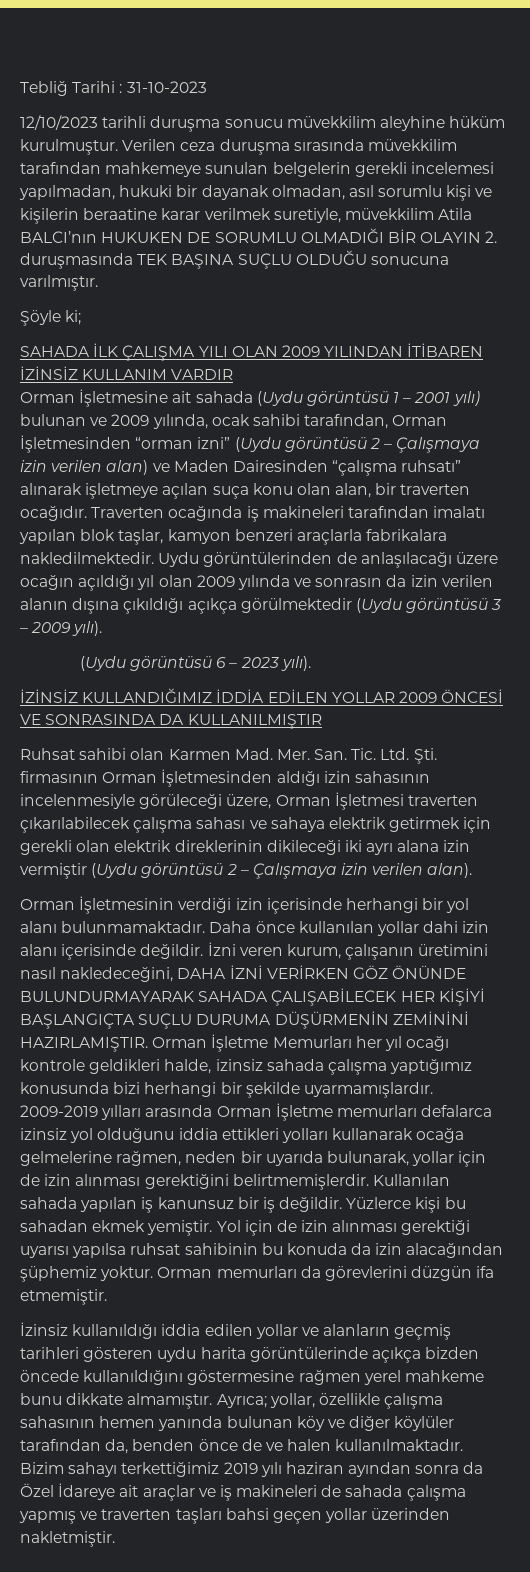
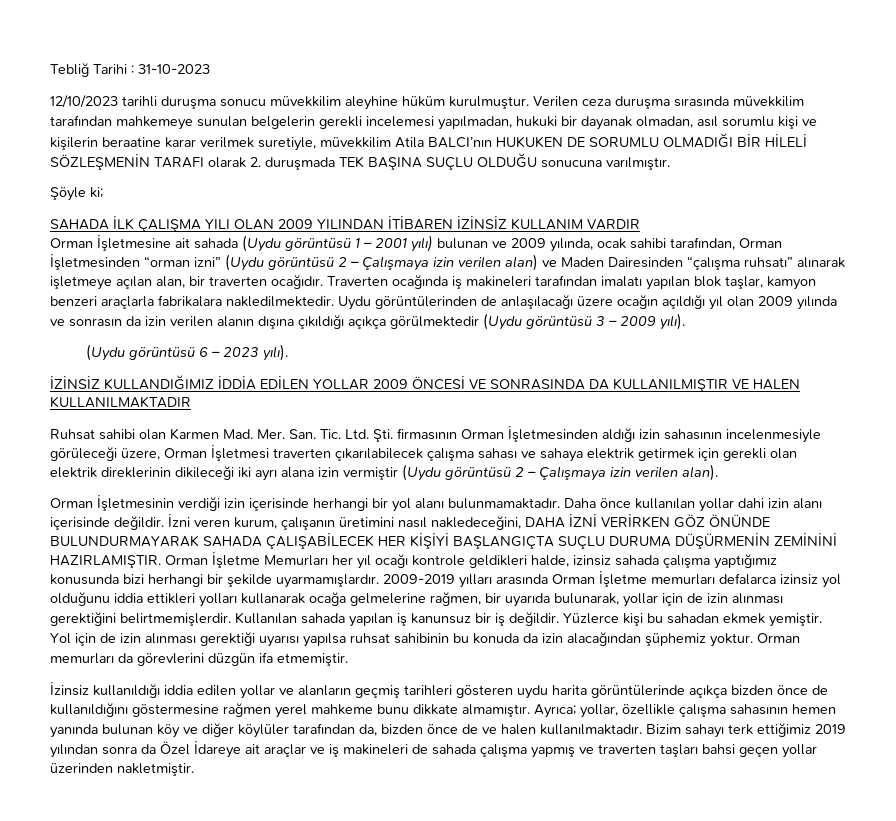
- Verilen ceza duruşma sırasında müvekkilim tarafından mahkemeye sunulan belgelerin gerekli incelemesi yapılmadan, hukuki bir dayanak olmadan, asıl sorumlu kişi ve kişilerin beraatine karar verilmek suretiyle, müvekkilim Atila BALCI’nın HUKUKEN DE SORUMLU OLMADIĞI BİR OLAYIN 2. duruşmasında TEK BAŞINA SUÇLU OLDUĞU sonucuna varılmıştır.
+ Verilen ceza duruşma sırasında müvekkilim tarafından mahkemeye sunulan belgelerin gerekli incelemesi yapılmadan, hukuki bir dayanak olmadan, asıl sorumlu kişi ve kişilerin beraatine karar verilmek suretiyle, müvekkilim Atila BALCI’nın HUKUKEN DE SORUMLU OLMADIĞI BİR HİLELİ SÖZLEŞMENİN TARAFI olarak 2. duruşmada TEK BAŞINA SUÇLU OLDUĞU sonucuna varılmıştır.
- Orman İşletmesine ait sahada (Uydu görüntüsü 1 – 2001 yılı) bulunan ve 2009 yılında, ocak sahibi tarafından, Orman İşletmesinden “orman izni” (Uydu görüntüsü 2 – Çalışmaya izin verilen alan) ve Maden Dairesinden “çalışma ruhsatı” alınarak işletmeye açılan suça konu olan alan, bir traverten ocağıdır.
+ Orman İşletmesine ait sahada (Uydu görüntüsü 1 – 2001 yılı) bulunan ve 2009 yılında, ocak sahibi tarafından, Orman İşletmesinden “orman izni” (Uydu görüntüsü 2 – Çalışmaya izin verilen alan) ve Maden Dairesinden “çalışma ruhsatı” alınarak işletmeye açılan alan, bir traverten ocağıdır.
- İZİNSİZ KULLANDIĞIMIZ İDDİA EDİLEN YOLLAR 2009 ÖNCESİ VE SONRASINDA DA KULLANILMIŞTIR
+ İZİNSİZ KULLANDIĞIMIZ İDDİA EDİLEN YOLLAR 2009 ÖNCESİ VE SONRASINDA DA KULLANILMIŞTIR VE HALEN KULLANILMAKTADIR
- 2009-2019 yılları arasında Orman İşletme memurları defalarca izinsiz yol olduğunu iddia ettikleri yolları kullanarak ocağa gelmelerine rağmen, neden bir uyarıda bulunarak, yollar için de izin alınması gerektiğini belirtmemişlerdir.
+ 2009-2019 yılları arasında Orman İşletme memurları defalarca izinsiz yol olduğunu iddia ettikleri yolları kullanarak ocağa gelmelerine rağmen, bir uyarıda bulunarak, yollar için de izin alınması gerektiğini belirtmemişlerdir.
- İzinsiz kullanıldığı iddia edilen yollar ve alanların geçmiş tarihleri gösteren uydu harita görüntülerinde açıkça bizden öncede kullanıldığını göstermesine rağmen yerel mahkeme bunu dikkate almamıştır.
+ İzinsiz kullanıldığı iddia edilen yollar ve alanların geçmiş tarihleri gösteren uydu harita görüntülerinde açıkça bizden önce de kullanıldığını göstermesine rağmen yerel mahkeme bunu dikkate almamıştır.
- Ayrıca; yollar, özellikle çalışma sahasının hemen yanında bulunan köy ve diğer köylüler tarafından da, benden önce de ve halen kullanılmaktadır.
+ Ayrıca; yollar, özellikle çalışma sahasının hemen yanında bulunan köy ve diğer köylüler tarafından da, bizden önce de ve halen kullanılmaktadır.
- Bizim sahayı terkettiğimiz 2019 yılı haziran ayından sonra da Özel İdareye ait araçlar ve iş makineleri de sahada çalışma yapmış ve traverten taşları bahsi geçen yollar üzerinden nakletmiştir.
+ Bizim sahayı terk ettiğimiz 2019 yılından sonra da Özel İdareye ait araçlar ve iş makineleri de sahada çalışma yapmış ve traverten taşları bahsi geçen yollar üzerinden nakletmiştir.

